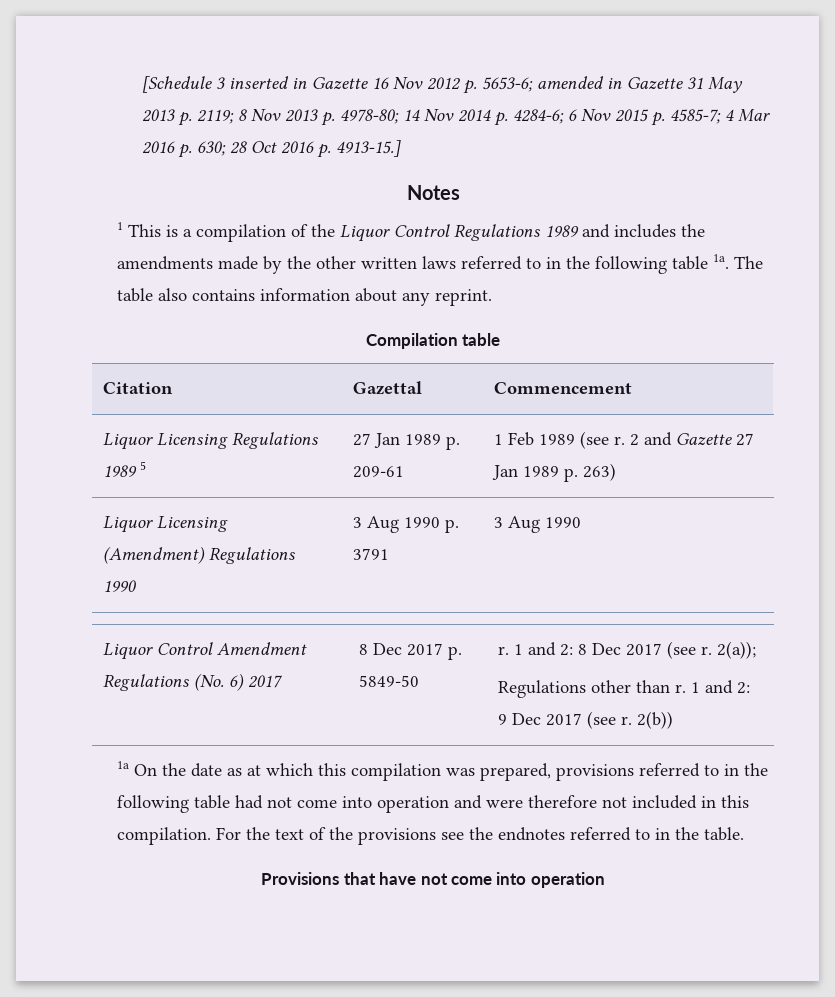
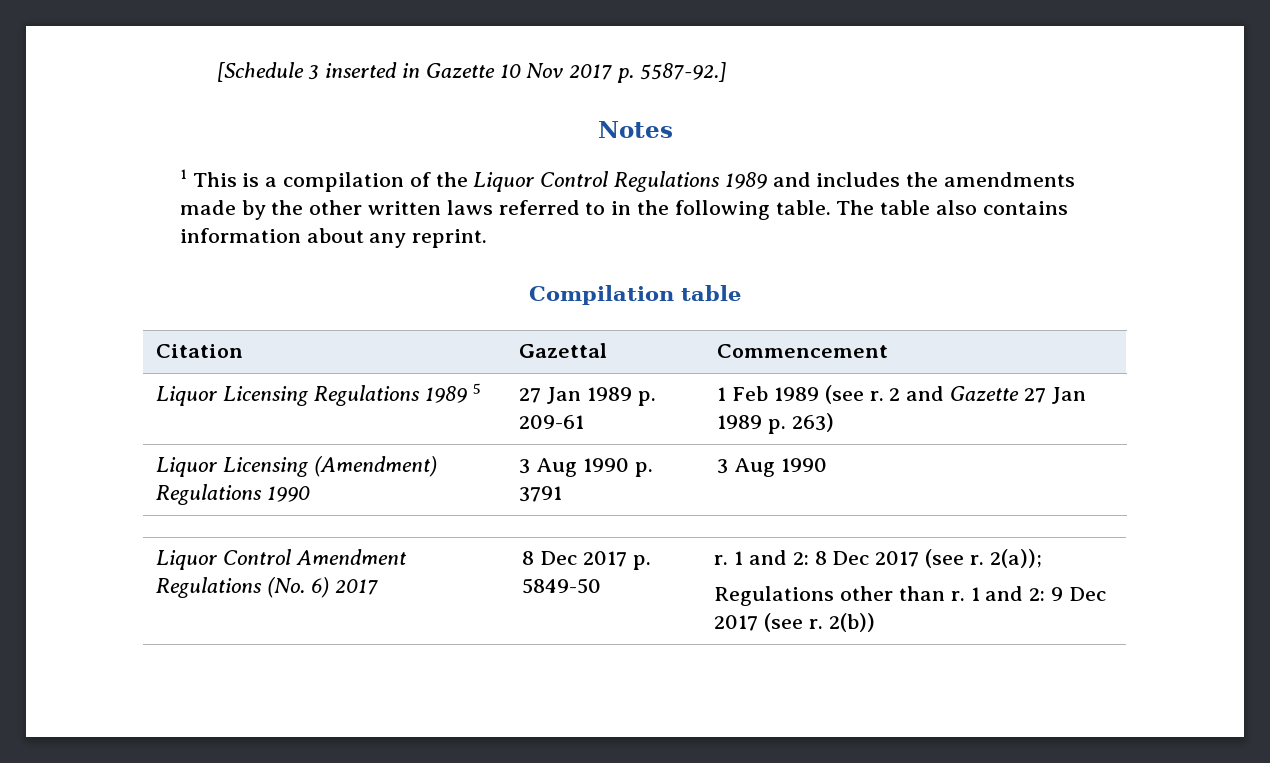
- [Schedule 3 inserted in Gazette 16 Nov 2012 p. 5653-6; amended in Gazette 31 May 2013 p. 2119; 8 Nov 2013 p. 4978-80; 14 Nov 2014 p. 4284-6; 6 Nov 2015 p. 4585-7; 4 Mar 2016 p. 630; 28 Oct 2016 p. 4913-15.]
+ [Schedule 3 inserted in Gazette 10 Nov 2017 p. 5587-92.]
- 1 This is a compilation of the Liquor Control Regulations 1989 and includes the amendments made by the other written laws referred to in the following table 1a.
+ 1 This is a compilation of the Liquor Control Regulations 1989 and includes the amendments made by the other written laws referred to in the following table.
- 1a On the date as at which this compilation was prepared, provisions referred to in the following table had not come into operation and were therefore not included in this compilation. For the text of the provisions see the endnotes referred to in the table.
- Provisions that have not come into operation

